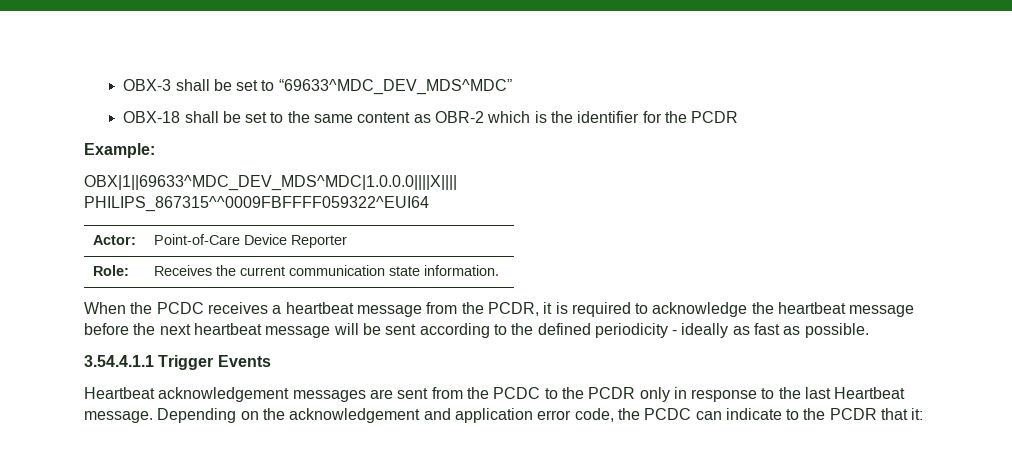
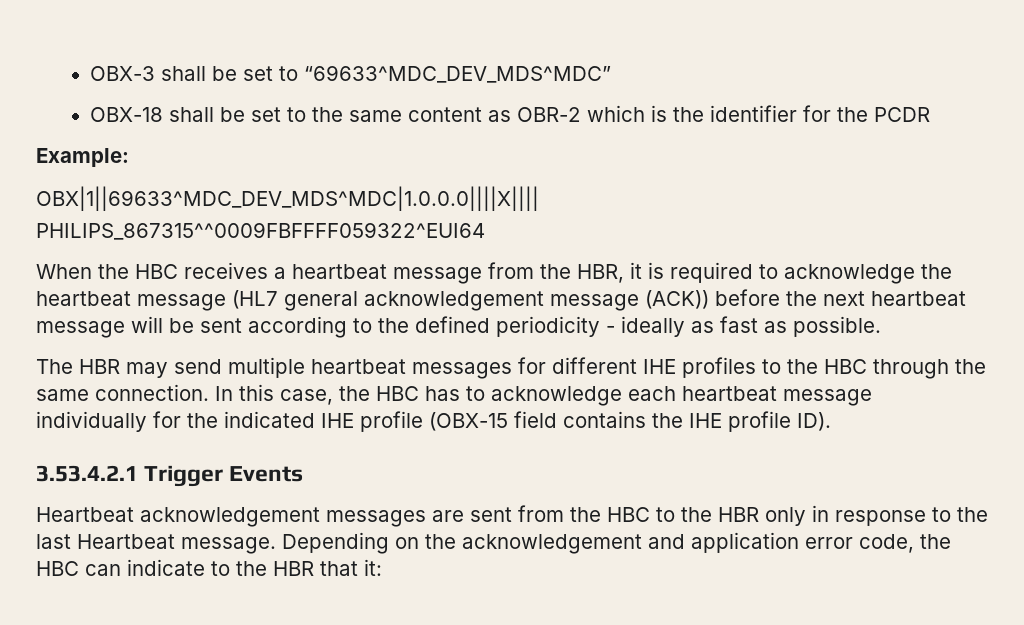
- Actor: | Point-of-Care Device Reporter
- Role: | Receives the current communication state information.
- When the PCDC receives a heartbeat message from the PCDR, it is required to acknowledge the heartbeat message before the next heartbeat message will be sent according to the defined periodicity - ideally as fast as possible.
+ When the HBC receives a heartbeat message from the HBR, it is required to acknowledge the heartbeat message (HL7 general acknowledgement message (ACK)) before the next heartbeat message will be sent according to the defined periodicity - ideally as fast as possible.
- 3.54.4.1.1 Trigger Events
+ The HBR may send multiple heartbeat messages for different IHE profiles to the HBC through the same connection. In this case, the HBC has to acknowledge each heartbeat message individually for the indicated IHE profile (OBX-15 field contains the IHE profile ID).
+ 3.53.4.2.1 Trigger Events
- Heartbeat acknowledgement messages are sent from the PCDC to the PCDR only in response to the last Heartbeat message.
+ Heartbeat acknowledgement messages are sent from the HBC to the HBR only in response to the last Heartbeat message.
- Depending on the acknowledgement and application error code, the PCDC can indicate to the PCDR that it:
+ Depending on the acknowledgement and application error code, the HBC can indicate to the HBR that it:

